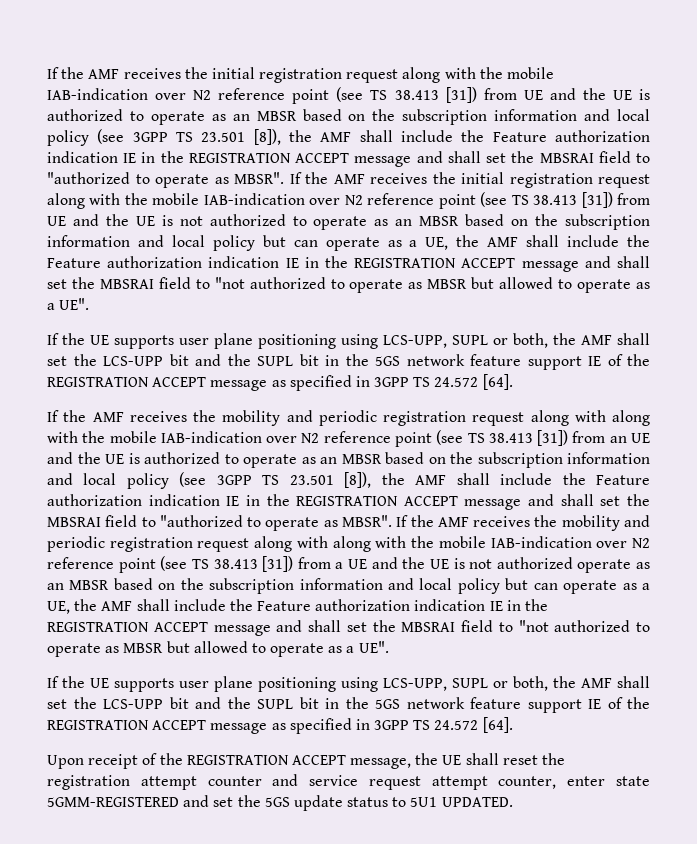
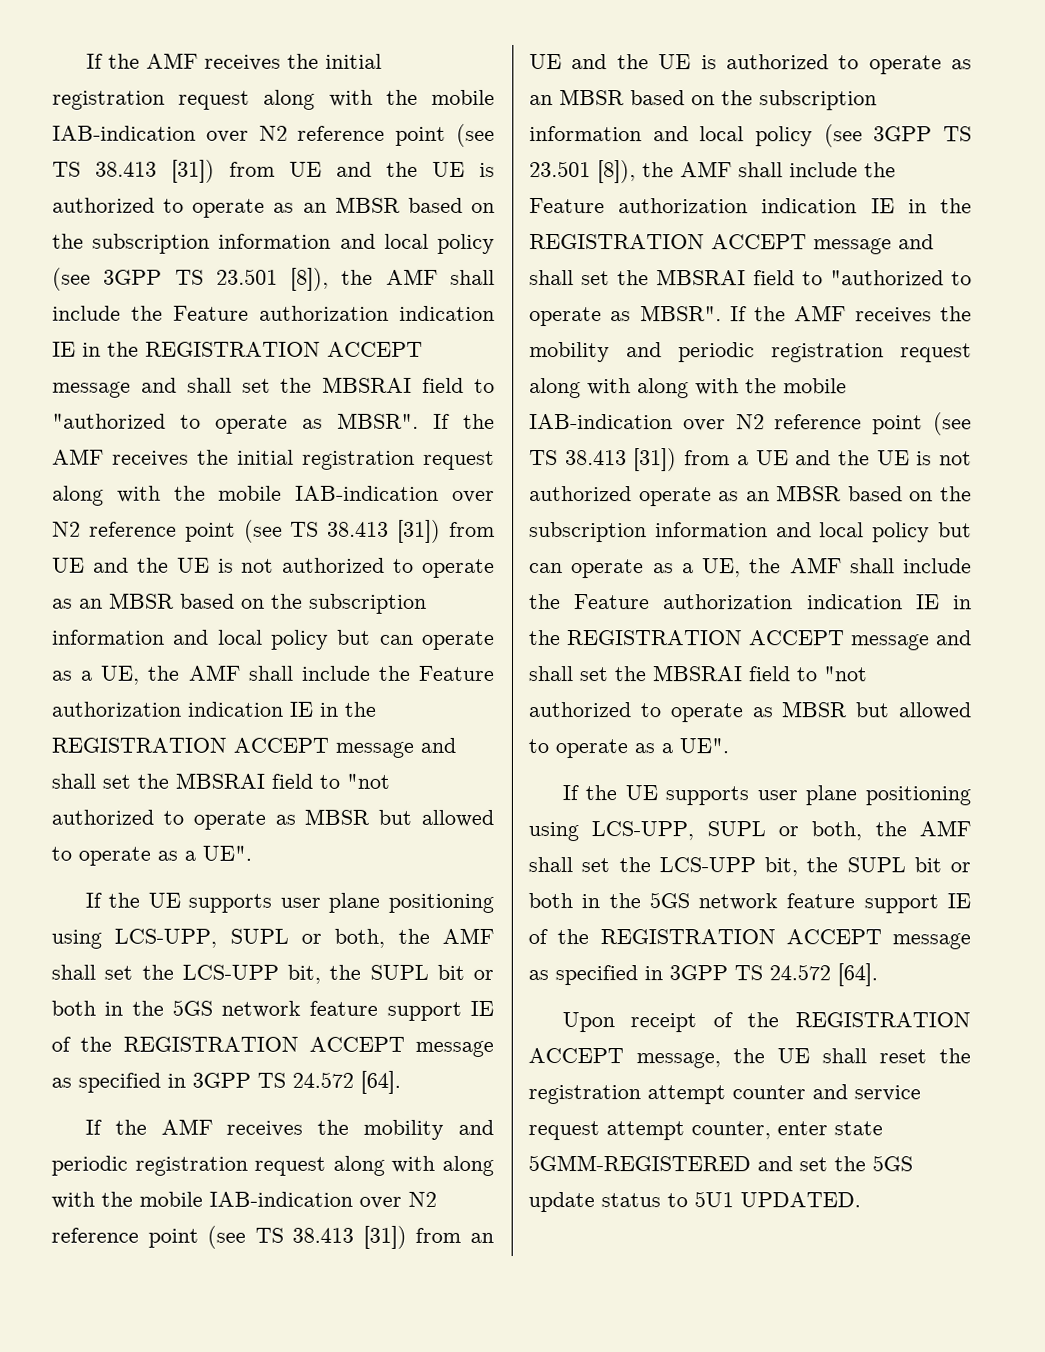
  If the AMF receives the initial registration request along with the mobile IAB-indication over N2 reference point (see TS 38.413 [31]) from UE and the UE is not authorized to operate as an MBSR based on the subscription information and local policy but can operate as a UE, the AMF shall include the Feature authorization indication IE in the REGISTRATION ACCEPT message and shall set the MBSRAI field to "not authorized to operate as MBSR but allowed to operate as a UE".
- If the UE supports user plane positioning using LCS-UPP, SUPL or both, the AMF shall set the LCS-UPP bit and the SUPL bit in the 5GS network feature support IE of the REGISTRATION ACCEPT message as specified in 3GPP TS 24.572 [64].
+ If the UE supports user plane positioning using LCS-UPP, SUPL or both, the AMF shall set the LCS-UPP bit, the SUPL bit or both in the 5GS network feature support IE of the REGISTRATION ACCEPT message as specified in 3GPP TS 24.572 [64].
  If the AMF receives the mobility and periodic registration request along with along with the mobile IAB-indication over N2 reference point (see TS 38.413 [31]) from a UE and the UE is not authorized operate as an MBSR based on the subscription information and local policy but can operate as a UE, the AMF shall include the Feature authorization indication IE in the REGISTRATION ACCEPT message and shall set the MBSRAI field to "not authorized to operate as MBSR but allowed to operate as a UE".
- If the UE supports user plane positioning using LCS-UPP, SUPL or both, the AMF shall set the LCS-UPP bit and the SUPL bit in the 5GS network feature support IE of the REGISTRATION ACCEPT message as specified in 3GPP TS 24.572 [64].
+ If the UE supports user plane positioning using LCS-UPP, SUPL or both, the AMF shall set the LCS-UPP bit, the SUPL bit or both in the 5GS network feature support IE of the REGISTRATION ACCEPT message as specified in 3GPP TS 24.572 [64].

